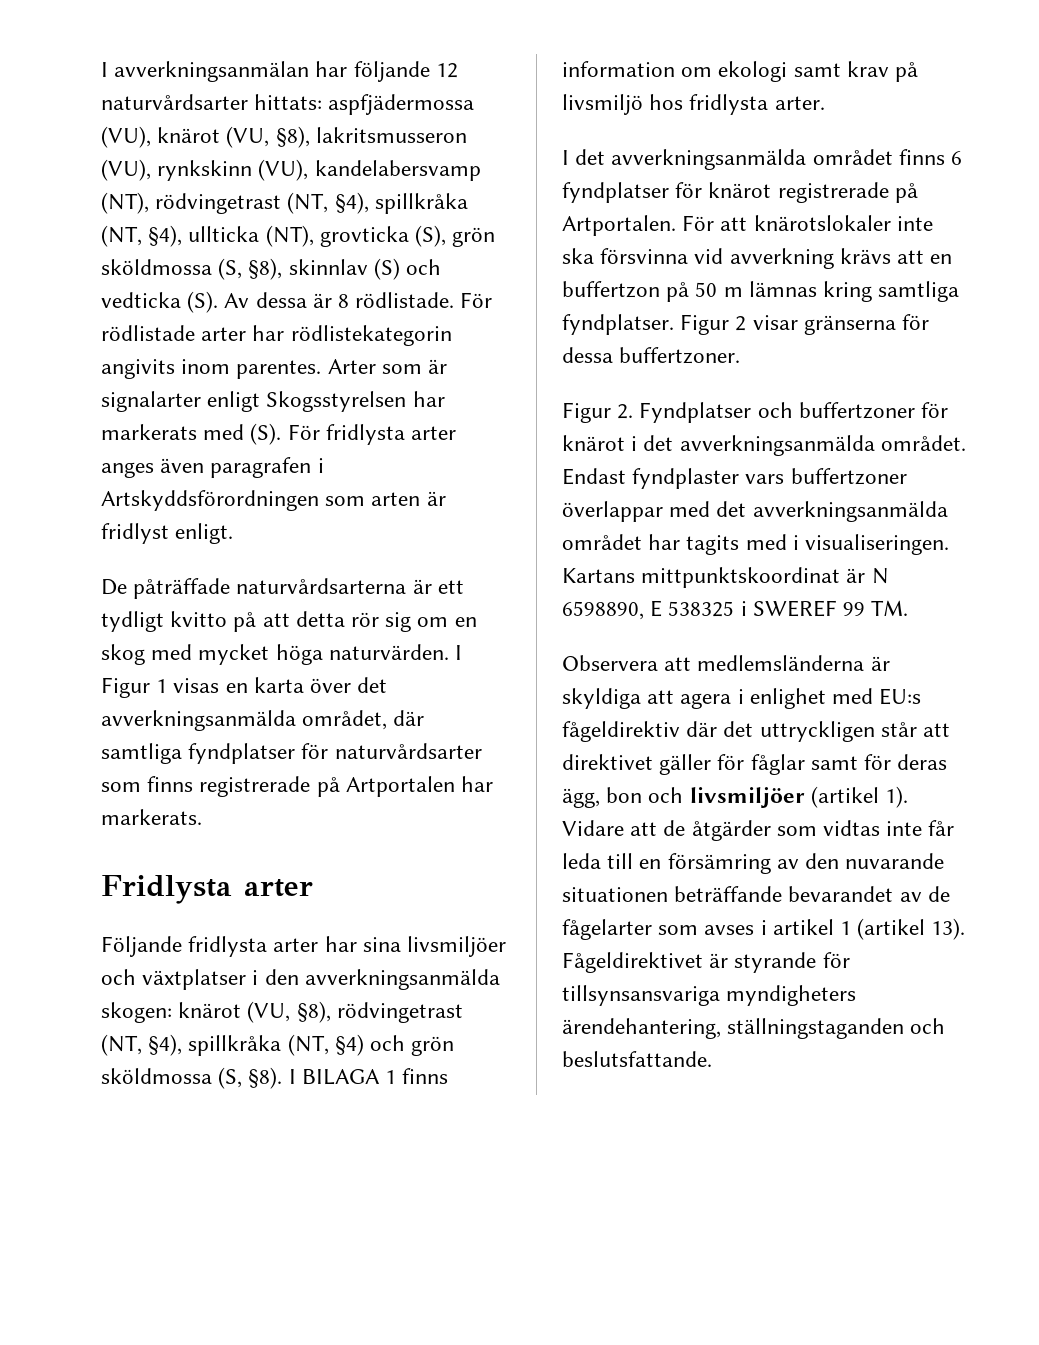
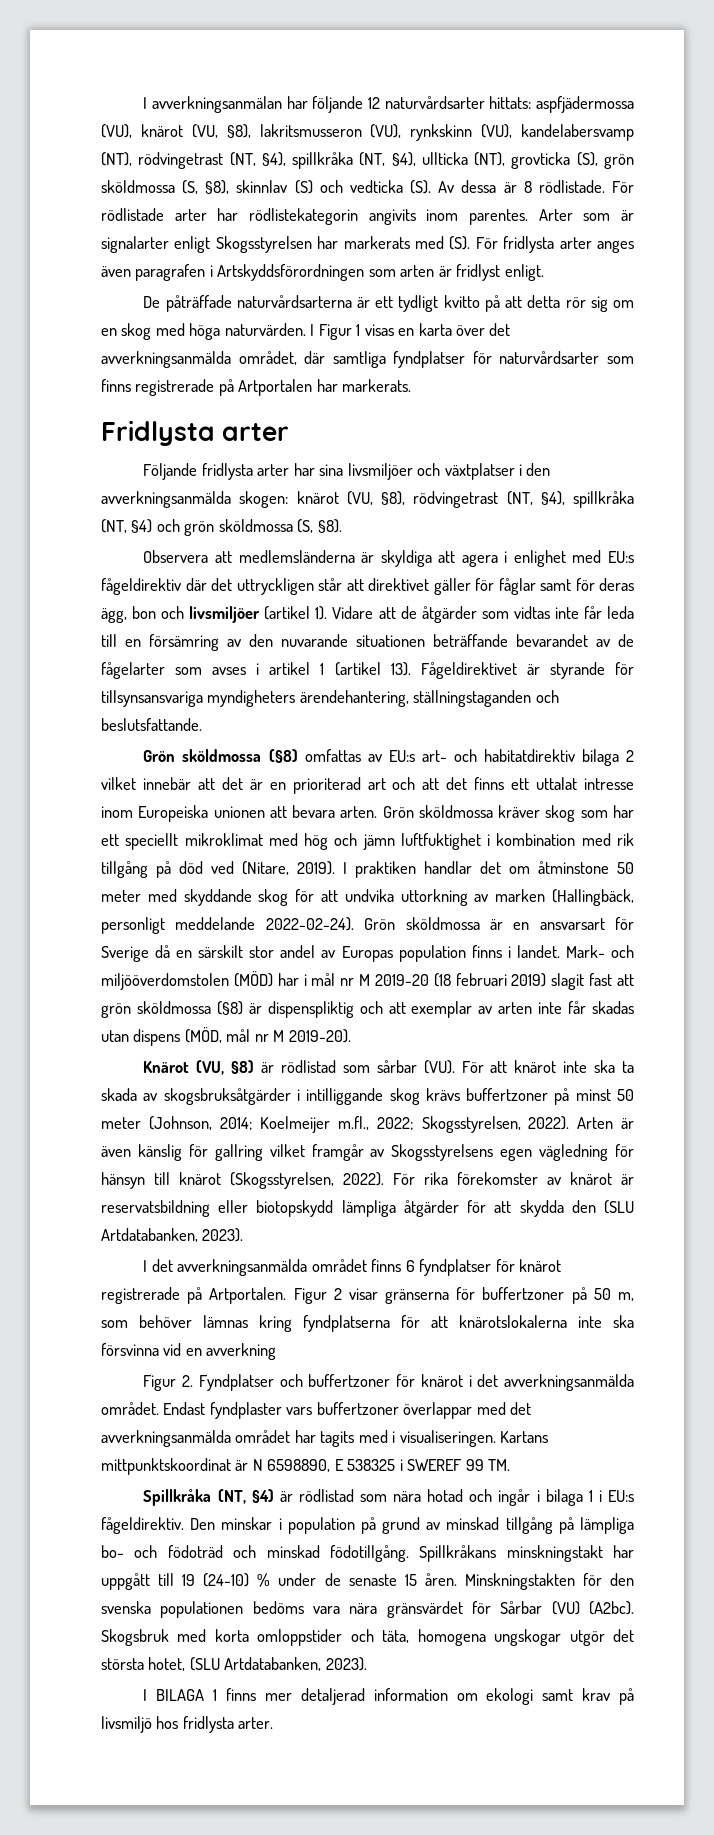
- De påträffade naturvårdsarterna är ett tydligt kvitto på att detta rör sig om en skog med mycket höga naturvärden.
+ De påträffade naturvårdsarterna är ett tydligt kvitto på att detta rör sig om en skog med höga naturvärden.
- I BILAGA 1 finns information om ekologi samt krav på livsmiljö hos fridlysta arter.
- I det avverkningsanmälda området finns 6 fyndplatser för knärot registrerade på Artportalen. För att knärotslokaler inte ska försvinna vid avverkning krävs att en buffertzon på 50 m lämnas kring samtliga fyndplatser. Figur 2 visar gränserna för dessa buffertzoner.
- Figur 2. Fyndplatser och buffertzoner för knärot i det avverkningsanmälda området. Endast fyndplaster vars buffertzoner överlappar med det avverkningsanmälda området har tagits med i visualiseringen. Kartans mittpunktskoordinat är N 6598890, E 538325 i SWEREF 99 TM.
+ Grön sköldmossa (§8) omfattas av EU:s art- och habitatdirektiv bilaga 2 vilket innebär att det är en prioriterad art och att det finns ett uttalat intresse inom Europeiska unionen att bevara arten. Grön sköldmossa kräver skog som har ett speciellt mikroklimat med hög och jämn luftfuktighet i kombination med rik tillgång på död ved (Nitare, 2019). I praktiken handlar det om åtminstone 50 meter med skyddande skog för att undvika uttorkning av marken (Hallingbäck, personligt meddelande 2022-02-24). Grön sköldmossa är en ansvarsart för Sverige då en särskilt stor andel av Europas population finns i landet. Mark- och miljööverdomstolen (MÖD) har i mål nr M 2019-20 (18 februari 2019) slagit fast att grön sköldmossa (§8) är dispenspliktig och att exemplar av arten inte får skadas utan dispens (MÖD, mål nr M 2019-20).
+ Knärot (VU, §8) är rödlistad som sårbar (VU). För att knärot inte ska ta skada av skogsbruksåtgärder i intilliggande skog krävs buffertzoner på minst 50 meter (Johnson, 2014; Koelmeijer m.fl., 2022; Skogsstyrelsen, 2022). Arten är även känslig för gallring vilket framgår av Skogsstyrelsens egen vägledning för hänsyn till knärot (Skogsstyrelsen, 2022). För rika förekomster av knärot är reservatsbildning eller biotopskydd lämpliga åtgärder för att skydda den (SLU Artdatabanken, 2023).
+ I det avverkningsanmälda området finns 6 fyndplatser för knärot registrerade på Artportalen. Figur 2 visar gränserna för buffertzoner på 50 m, som behöver lämnas kring fyndplatserna för att knärotslokalerna inte ska försvinna vid en avverkning
+ Figur 2. Fyndplatser och buffertzoner för knärot i det avverkningsanmälda området. Endast fyndplaster vars buffertzoner överlappar med det avverkningsanmälda området har tagits med i visualiseringen. Kartans mittpunktskoordinat är N 6598890, E 538325 i SWEREF 99 TM.
+ Spillkråka (NT, §4) är rödlistad som nära hotad och ingår i bilaga 1 i EU:s fågeldirektiv. Den minskar i population på grund av minskad tillgång på lämpliga bo- och födoträd och minskad födotillgång. Spillkråkans minskningstakt har uppgått till 19 (24-10) % under de senaste 15 åren. Minskningstakten för den svenska populationen bedöms vara nära gränsvärdet för Sårbar (VU) (A2bc). Skogsbruk med korta omloppstider och täta, homogena ungskogar utgör det största hotet, (SLU Artdatabanken, 2023).
+ I BILAGA 1 finns mer detaljerad information om ekologi samt krav på livsmiljö hos fridlysta arter.

